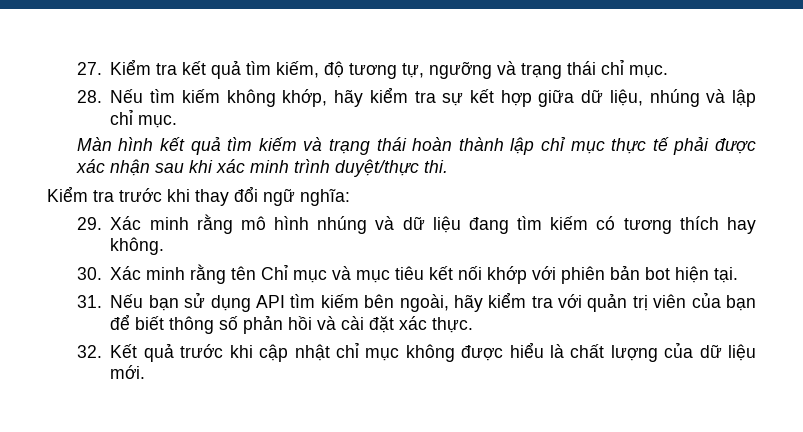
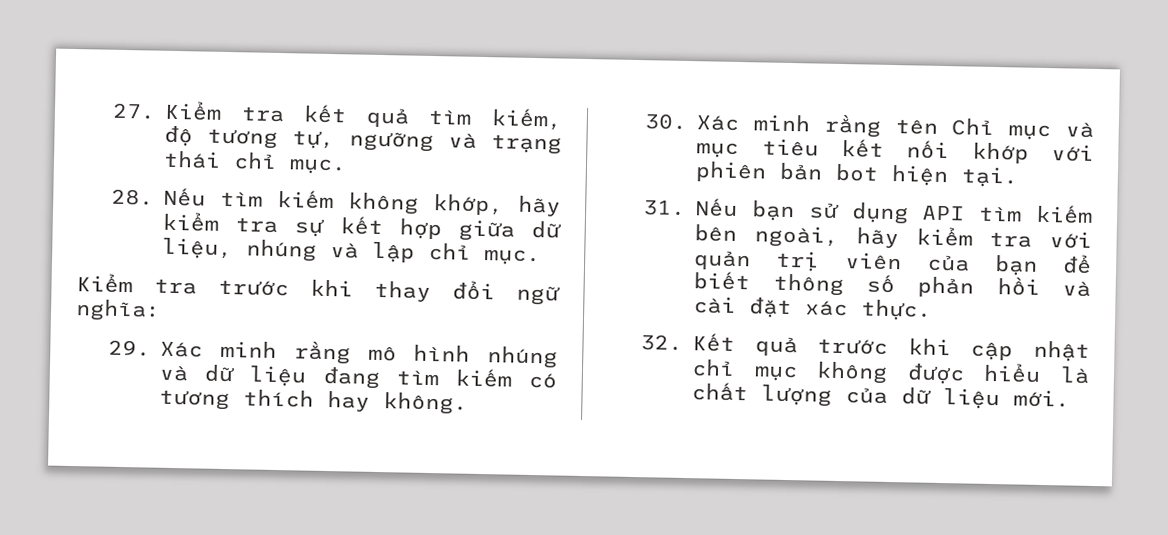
- Màn hình kết quả tìm kiếm và trạng thái hoàn thành lập chỉ mục thực tế phải được xác nhận sau khi xác minh trình duyệt/thực thi.

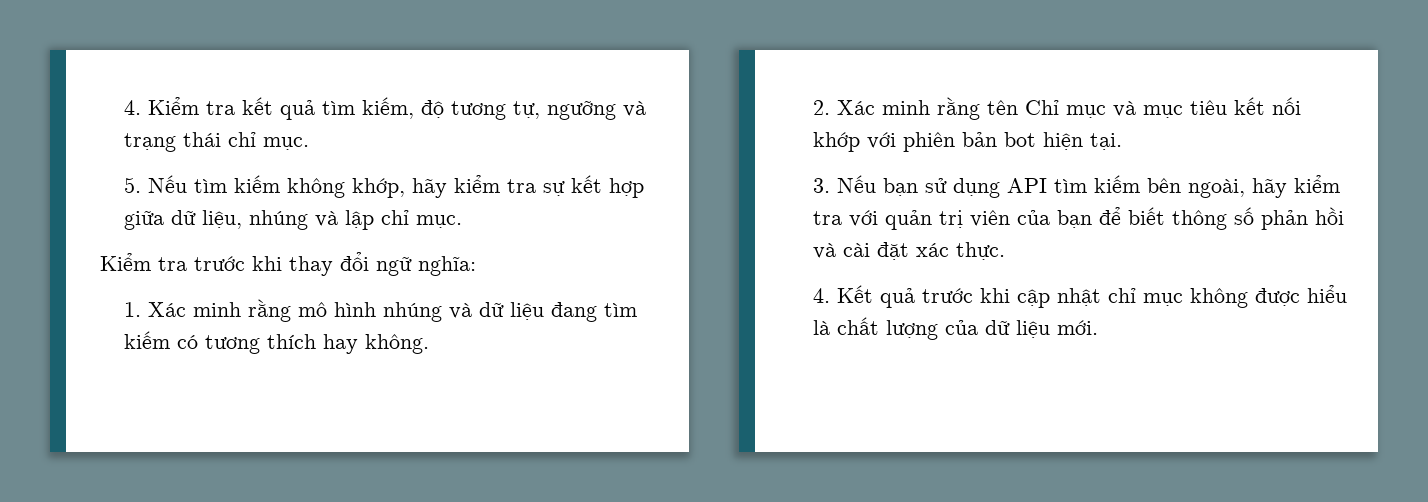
- 27. Kiểm tra kết quả tìm kiếm, độ tương tự, ngưỡng và trạng thái chỉ mục.
+ 4. Kiểm tra kết quả tìm kiếm, độ tương tự, ngưỡng và trạng thái chỉ mục.
- 28. Nếu tìm kiếm không khớp, hãy kiểm tra sự kết hợp giữa dữ liệu, nhúng và lập chỉ mục.
+ 5. Nếu tìm kiếm không khớp, hãy kiểm tra sự kết hợp giữa dữ liệu, nhúng và lập chỉ mục.
- 29. Xác minh rằng mô hình nhúng và dữ liệu đang tìm kiếm có tương thích hay không.
+ 1. Xác minh rằng mô hình nhúng và dữ liệu đang tìm kiếm có tương thích hay không.
- 30. Xác minh rằng tên Chỉ mục và mục tiêu kết nối khớp với phiên bản bot hiện tại.
+ 2. Xác minh rằng tên Chỉ mục và mục tiêu kết nối khớp với phiên bản bot hiện tại.
- 31. Nếu bạn sử dụng API tìm kiếm bên ngoài, hãy kiểm tra với quản trị viên của bạn để biết thông số phản hồi và cài đặt xác thực.
+ 3. Nếu bạn sử dụng API tìm kiếm bên ngoài, hãy kiểm tra với quản trị viên của bạn để biết thông số phản hồi và cài đặt xác thực.
- 32. Kết quả trước khi cập nhật chỉ mục không được hiểu là chất lượng của dữ liệu mới.
+ 4. Kết quả trước khi cập nhật chỉ mục không được hiểu là chất lượng của dữ liệu mới.

